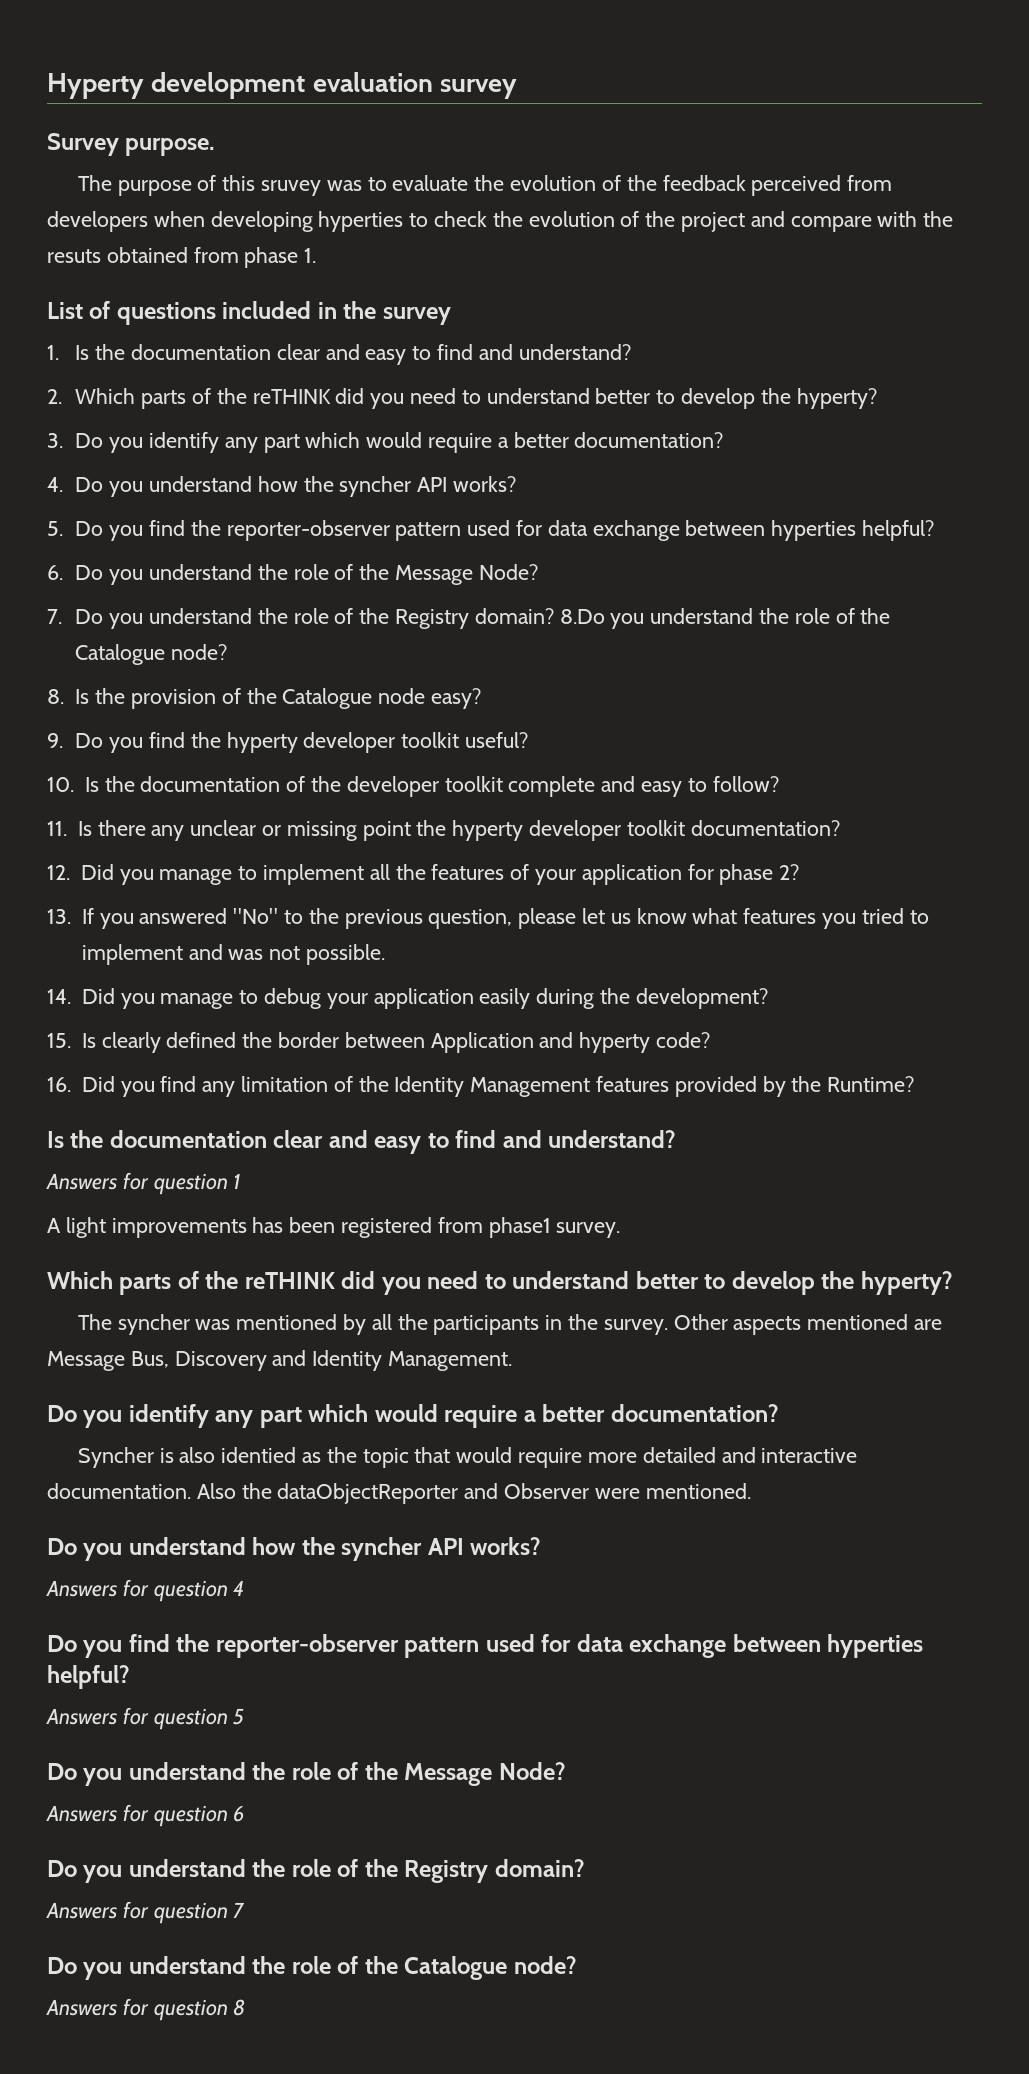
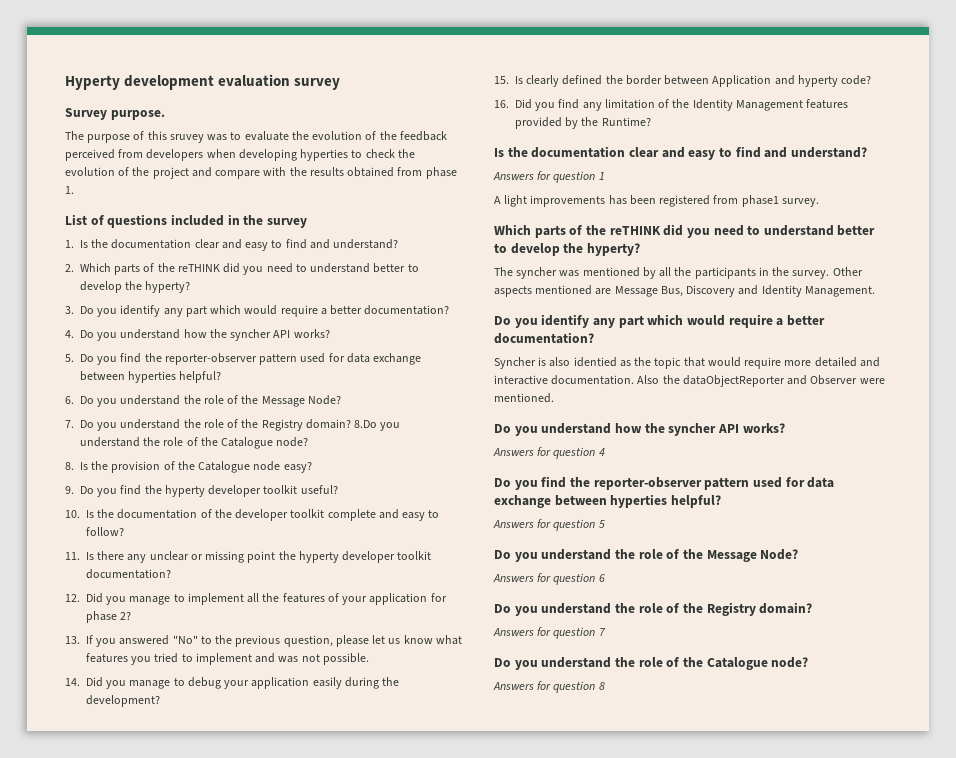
- The purpose of this sruvey was to evaluate the evolution of the feedback perceived from developers when developing hyperties to check the evolution of the project and compare with the resuts obtained from phase 1.
+ The purpose of this sruvey was to evaluate the evolution of the feedback perceived from developers when developing hyperties to check the evolution of the project and compare with the results obtained from phase 1.

